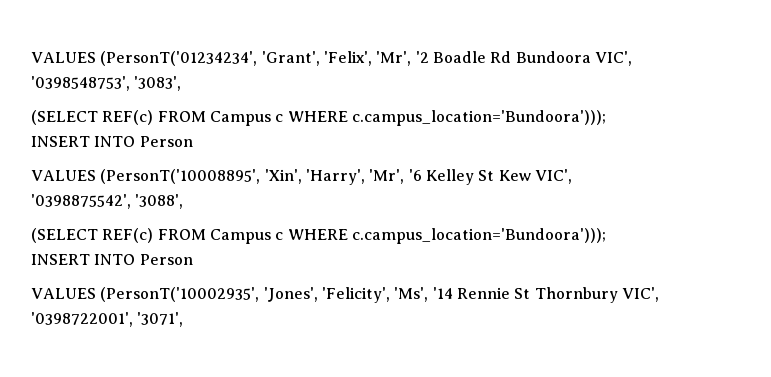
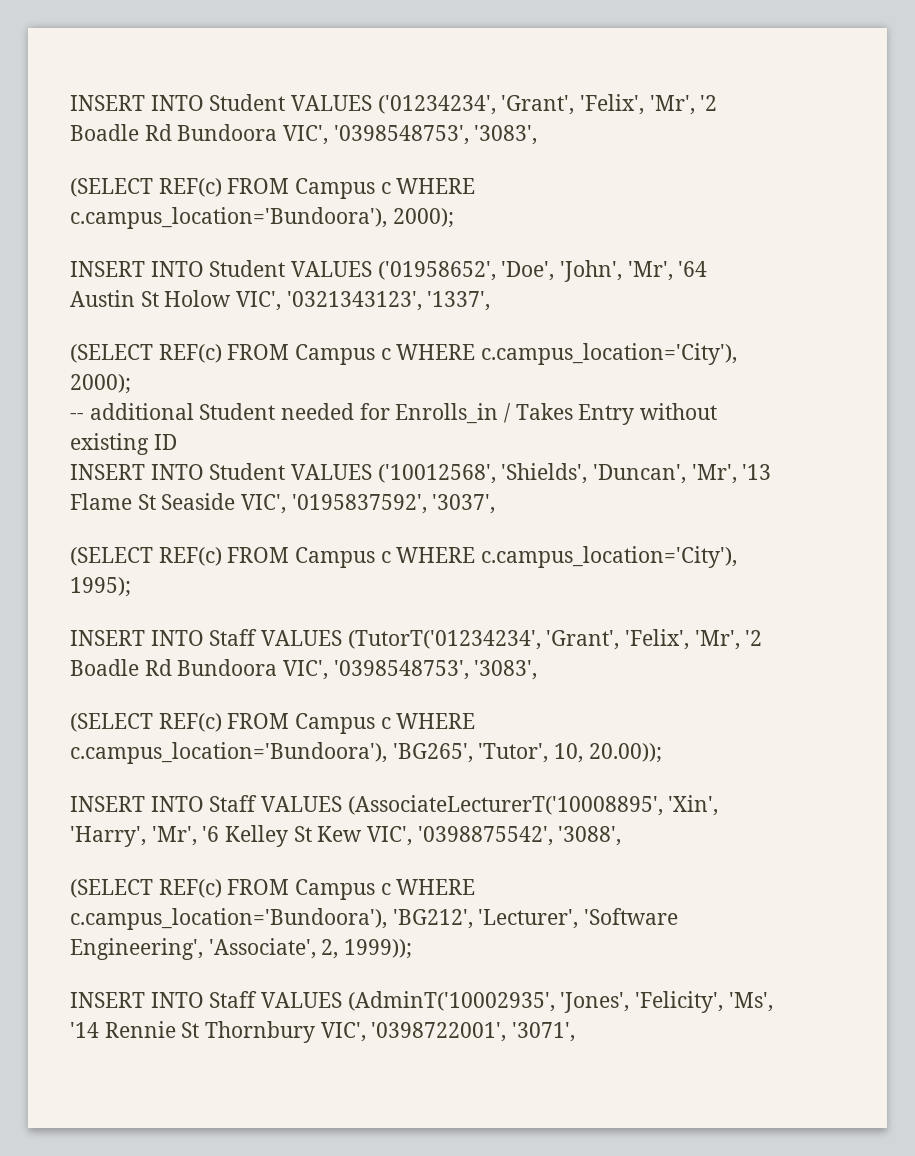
- VALUES (PersonT('01234234', 'Grant', 'Felix', 'Mr', '2 Boadle Rd Bundoora VIC', '0398548753', '3083',
- (SELECT REF(c) FROM Campus c WHERE c.campus_location='Bundoora')));
- INSERT INTO Person
- VALUES (PersonT('10008895', 'Xin', 'Harry', 'Mr', '6 Kelley St Kew VIC',
- '0398875542', '3088',
- (SELECT REF(c) FROM Campus c WHERE c.campus_location='Bundoora')));
- INSERT INTO Person
- VALUES (PersonT('10002935', 'Jones', 'Felicity', 'Ms', '14 Rennie St Thornbury VIC', '0398722001', '3071',
+ INSERT INTO Student VALUES ('01234234', 'Grant', 'Felix', 'Mr', '2 Boadle Rd Bundoora VIC', '0398548753', '3083',
+ (SELECT REF(c) FROM Campus c WHERE c.campus_location='Bundoora'), 2000);
+ INSERT INTO Student VALUES ('01958652', 'Doe', 'John', 'Mr', '64 Austin St Holow VIC', '0321343123', '1337',
+ (SELECT REF(c) FROM Campus c WHERE c.campus_location='City'), 2000);
+ -- additional Student needed for Enrolls_in / Takes Entry without existing ID
+ INSERT INTO Student VALUES ('10012568', 'Shields', 'Duncan', 'Mr', '13 Flame St Seaside VIC', '0195837592', '3037',
+ (SELECT REF(c) FROM Campus c WHERE c.campus_location='City'), 1995);
+ INSERT INTO Staff VALUES (TutorT('01234234', 'Grant', 'Felix', 'Mr', '2 Boadle Rd Bundoora VIC', '0398548753', '3083',
+ (SELECT REF(c) FROM Campus c WHERE c.campus_location='Bundoora'), 'BG265', 'Tutor', 10, 20.00));
+ INSERT INTO Staff VALUES (AssociateLecturerT('10008895', 'Xin', 'Harry', 'Mr', '6 Kelley St Kew VIC', '0398875542', '3088',
+ (SELECT REF(c) FROM Campus c WHERE c.campus_location='Bundoora'), 'BG212', 'Lecturer', 'Software Engineering', 'Associate', 2, 1999));
+ INSERT INTO Staff VALUES (AdminT('10002935', 'Jones', 'Felicity', 'Ms', '14 Rennie St Thornbury VIC', '0398722001', '3071',

